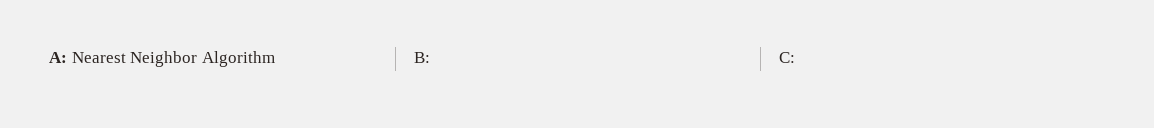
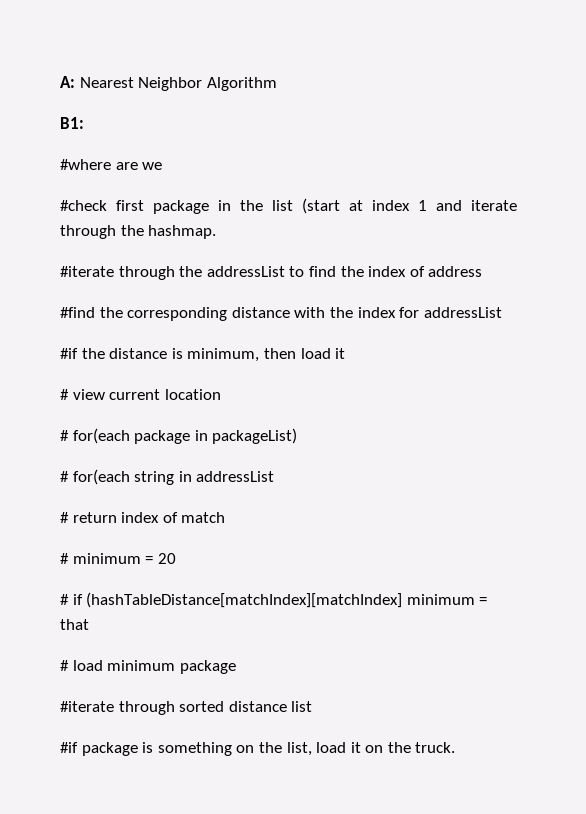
- B:
- C:
+ B1:
+ #where are we
+ #check first package in the list (start at index 1 and iterate through the hashmap.
+ #iterate through the addressList to find the index of address
+ #find the corresponding distance with the index for addressList
+ #if the distance is minimum, then load it
+ # view current location
+ # for(each package in packageList)
+ # for(each string in addressList
+ # return index of match
+ # minimum = 20
+ # if (hashTableDistance[matchIndex][matchIndex] minimum = that
+ # load minimum package
+ #iterate through sorted distance list
+ #if package is something on the list, load it on the truck.

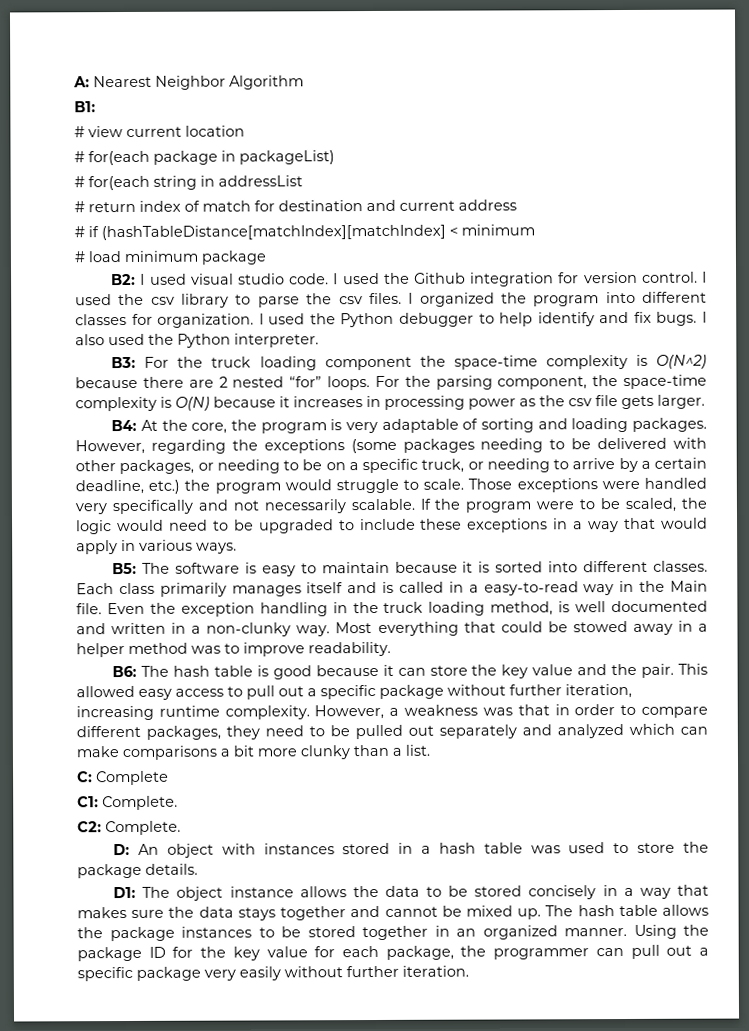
- #where are we
- #check first package in the list (start at index 1 and iterate through the hashmap.
- #iterate through the addressList to find the index of address
- #find the corresponding distance with the index for addressList
- #if the distance is minimum, then load it
- # return index of match
- # minimum = 20
+ # return index of match for destination and current address
- # if (hashTableDistance[matchIndex][matchIndex] minimum = that
+ # if (hashTableDistance[matchIndex][matchIndex] < minimum
- #iterate through sorted distance list
- #if package is something on the list, load it on the truck.
+ B2: I used visual studio code. I used the Github integration for version control. I used the csv library to parse the csv files. I organized the program into different classes for organization. I used the Python debugger to help identify and fix bugs. I also used the Python interpreter.
+ B3: For the truck loading component the space-time complexity is O(N^2) because there are 2 nested “for” loops. For the parsing component, the space-time complexity is O(N) because it increases in processing power as the csv file gets larger.
+ B4: At the core, the program is very adaptable of sorting and loading packages. However, regarding the exceptions (some packages needing to be delivered with other packages, or needing to be on a specific truck, or needing to arrive by a certain deadline, etc.) the program would struggle to scale. Those exceptions were handled very specifically and not necessarily scalable. If the program were to be scaled, the logic would need to be upgraded to include these exceptions in a way that would apply in various ways.
+ B5: The software is easy to maintain because it is sorted into different classes. Each class primarily manages itself and is called in a easy-to-read way in the Main file. Even the exception handling in the truck loading method, is well documented and written in a non-clunky way. Most everything that could be stowed away in a helper method was to improve readability.
+ B6: The hash table is good because it can store the key value and the pair. This allowed easy access to pull out a specific package without further iteration, increasing runtime complexity. However, a weakness was that in order to compare different packages, they need to be pulled out separately and analyzed which can make comparisons a bit more clunky than a list.
+ C: Complete
+ C1: Complete.
+ C2: Complete.
+ D: An object with instances stored in a hash table was used to store the package details.
+ D1: The object instance allows the data to be stored concisely in a way that makes sure the data stays together and cannot be mixed up. The hash table allows the package instances to be stored together in an organized manner. Using the package ID for the key value for each package, the programmer can pull out a specific package very easily without further iteration.

